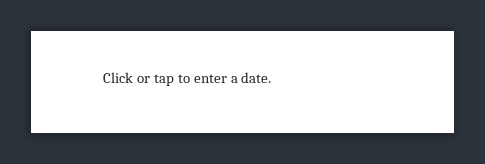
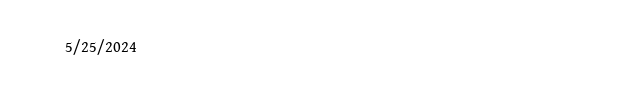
- Click or tap to enter a date.
+ 5/25/2024

